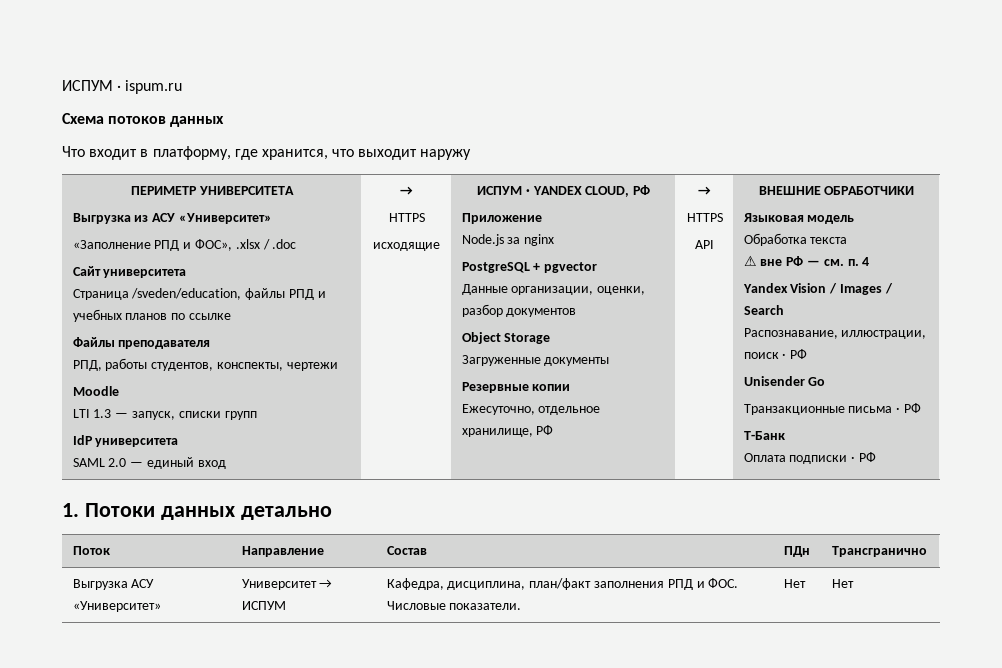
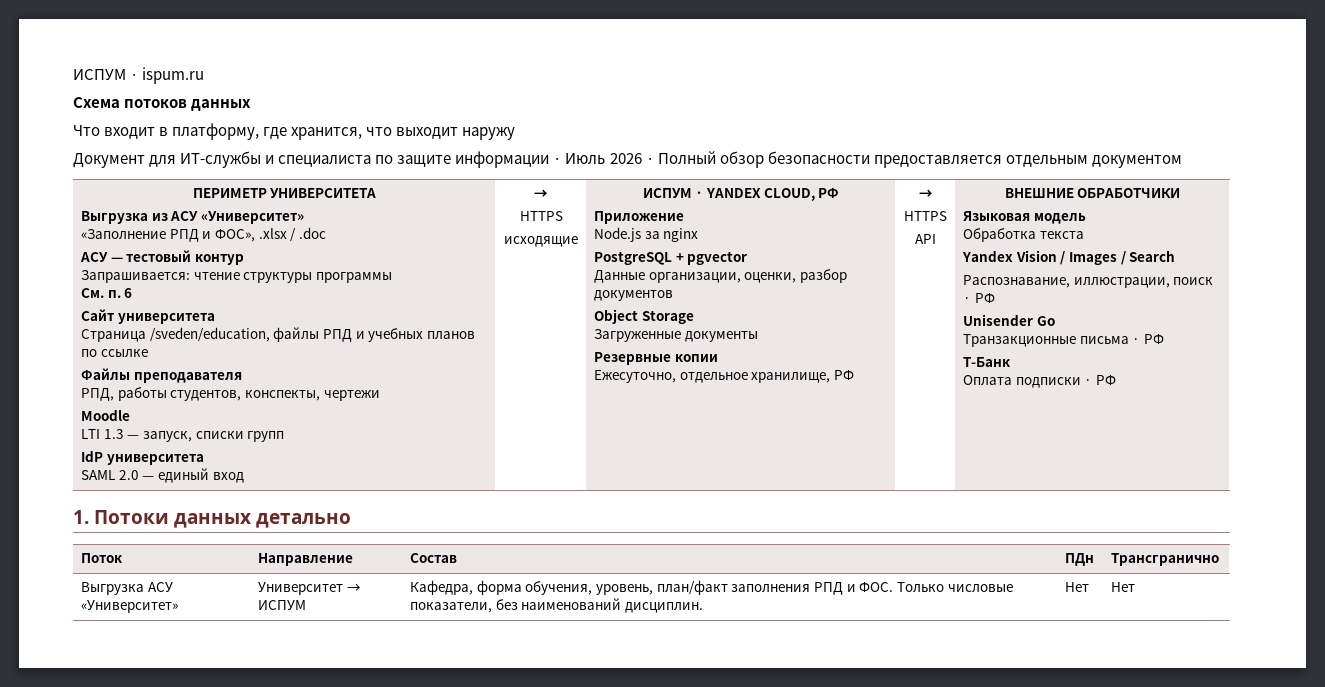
+ Документ для ИТ-службы и специалиста по защите информации · Июль 2026 · Полный обзор безопасности предоставляется отдельным документом
+ АСУ — тестовый контур
+ Запрашивается: чтение структуры программы
+ См. п. 6
- ⚠ вне РФ — см. п. 4
- Выгрузка АСУ «Университет» | Университет → ИСПУМ | Кафедра, дисциплина, план/факт заполнения РПД и ФОС. Числовые показатели. | Нет | Нет
+ Выгрузка АСУ «Университет» | Университет → ИСПУМ | Кафедра, форма обучения, уровень, план/факт заполнения РПД и ФОС. Только числовые показатели, без наименований дисциплин. | Нет | Нет

